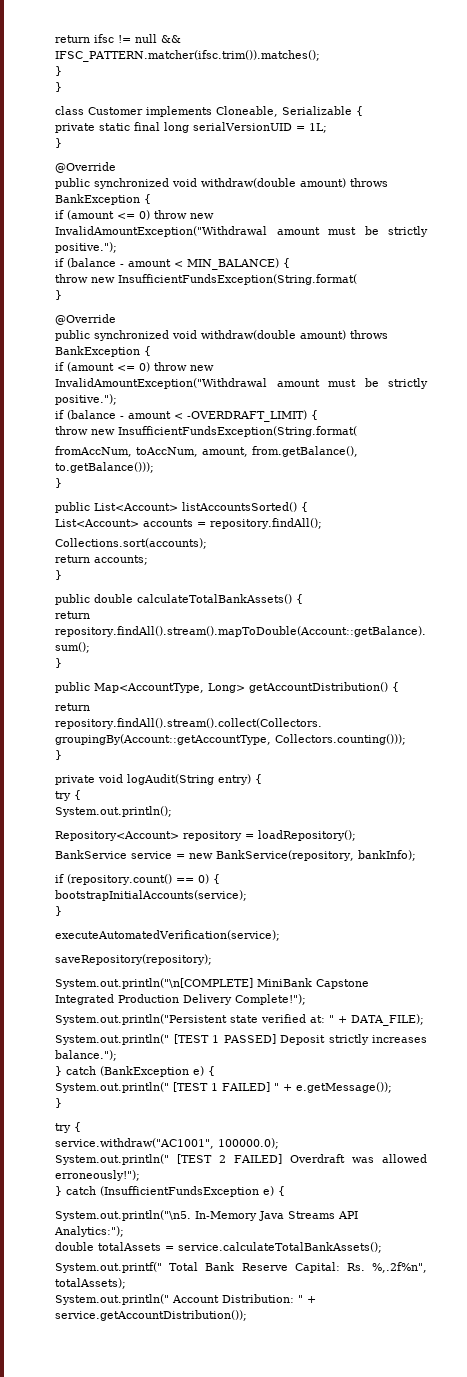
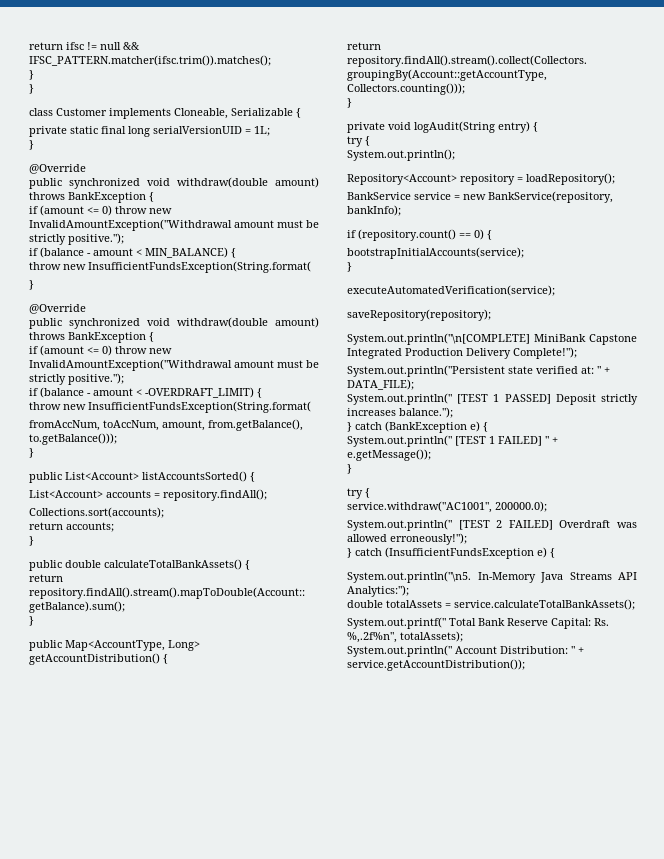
- service.withdraw("AC1001", 100000.0);
+ service.withdraw("AC1001", 200000.0);

